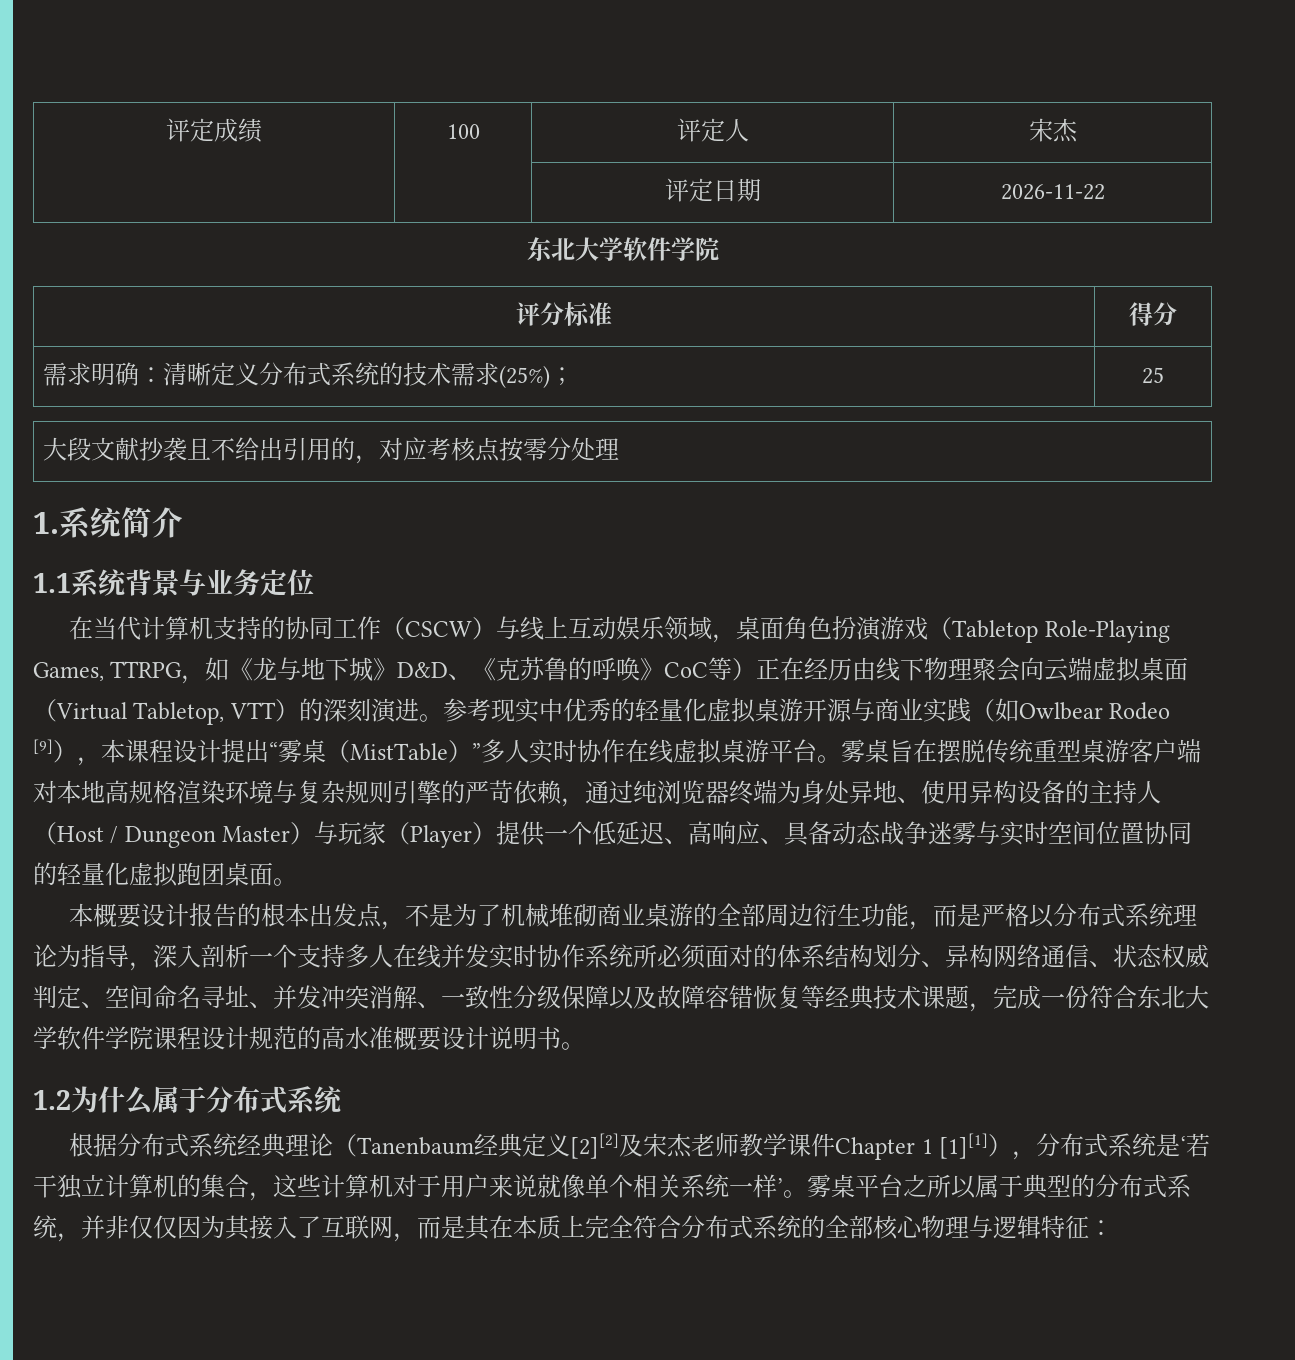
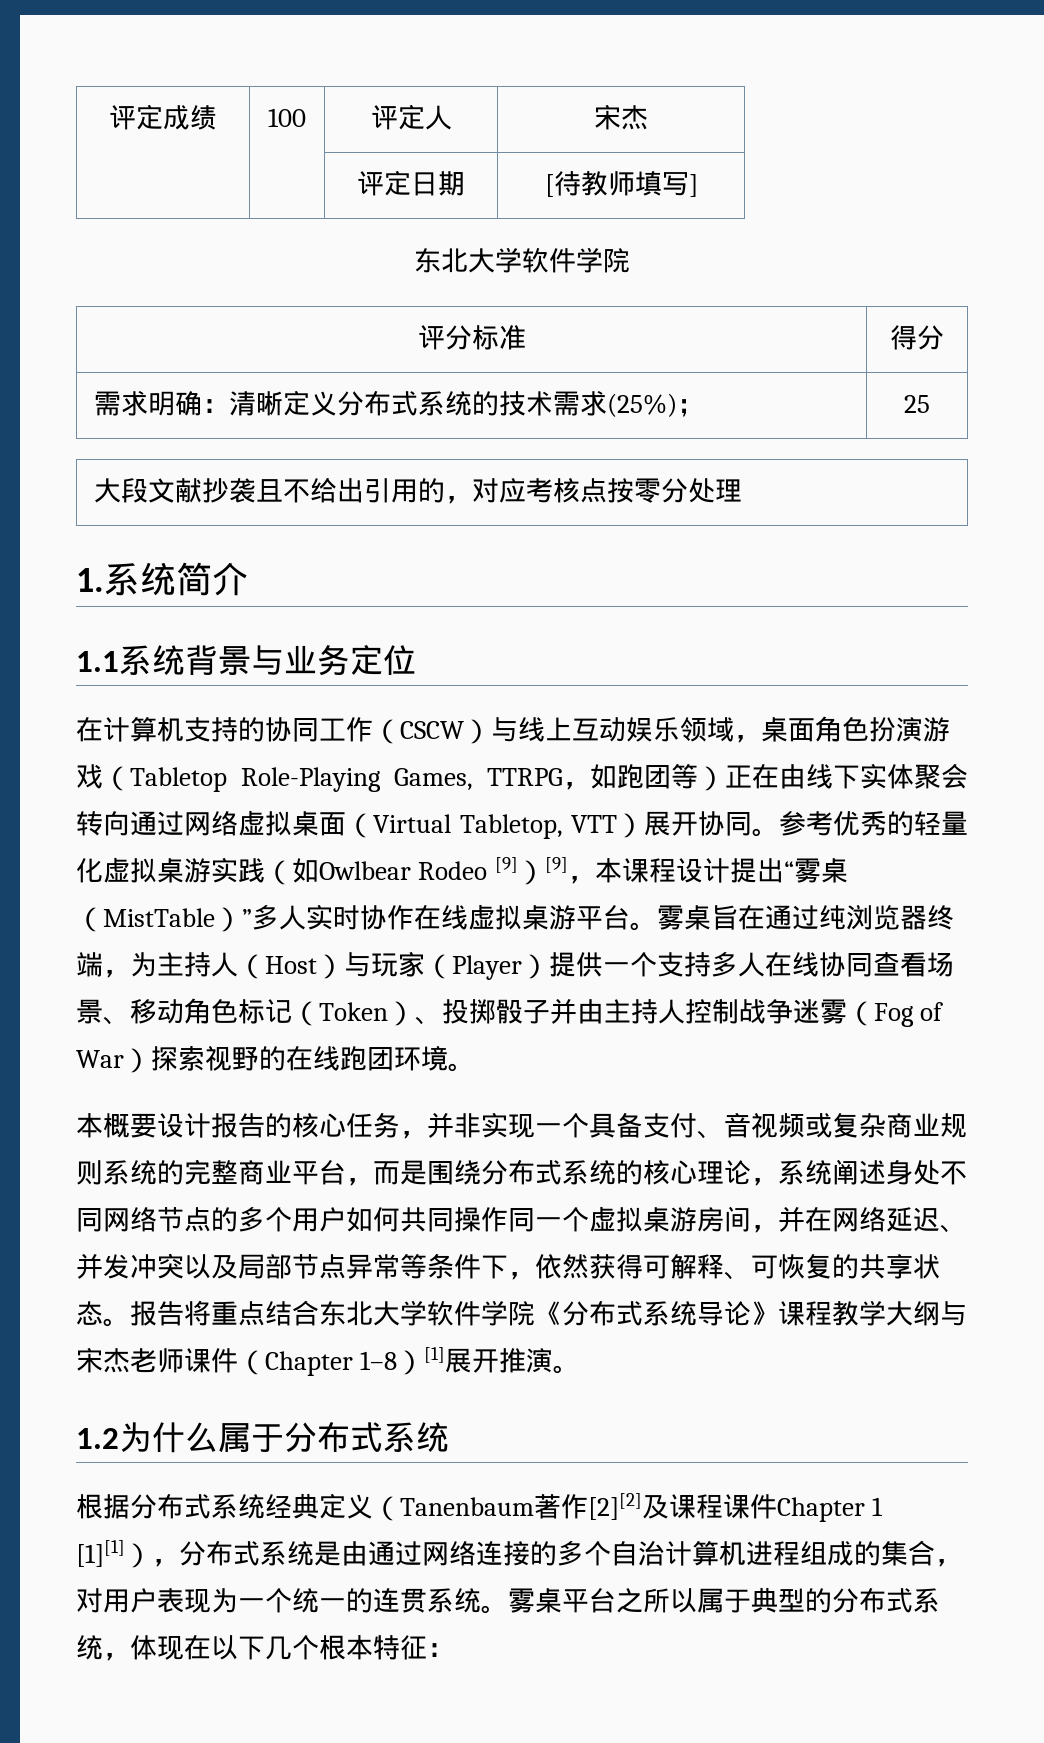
- | | 评定日期 | 2026-11-22
+ | | 评定日期 | [待教师填写]
- 在当代计算机支持的协同工作（CSCW）与线上互动娱乐领域，桌面角色扮演游戏（Tabletop Role-Playing Games, TTRPG，如《龙与地下城》D&D、《克苏鲁的呼唤》CoC等）正在经历由线下物理聚会向云端虚拟桌面（Virtual Tabletop, VTT）的深刻演进。参考现实中优秀的轻量化虚拟桌游开源与商业实践（如Owlbear Rodeo [9]），本课程设计提出“雾桌（MistTable）”多人实时协作在线虚拟桌游平台。
+ 在计算机支持的协同工作（CSCW）与线上互动娱乐领域，桌面角色扮演游戏（Tabletop Role-Playing Games, TTRPG，如跑团等）正在由线下实体聚会转向通过网络虚拟桌面（Virtual Tabletop, VTT）展开协同。参考优秀的轻量化虚拟桌游实践（如Owlbear Rodeo [9]）[9]，本课程设计提出“雾桌（MistTable）”多人实时协作在线虚拟桌游平台。
- 雾桌旨在摆脱传统重型桌游客户端对本地高规格渲染环境与复杂规则引擎的严苛依赖，通过纯浏览器终端为身处异地、使用异构设备的主持人（Host / Dungeon Master）与玩家（Player）提供一个低延迟、高响应、具备动态战争迷雾与实时空间位置协同的轻量化虚拟跑团桌面。
+ 雾桌旨在通过纯浏览器终端，为主持人（Host）与玩家（Player）提供一个支持多人在线协同查看场景、移动角色标记（Token）、投掷骰子并由主持人控制战争迷雾（Fog of War）探索视野的在线跑团环境。
- 本概要设计报告的根本出发点，不是为了机械堆砌商业桌游的全部周边衍生功能，而是严格以分布式系统理论为指导，深入剖析一个支持多人在线并发实时协作系统所必须面对的体系结构划分、异构网络通信、状态权威判定、空间命名寻址、并发冲突消解、一致性分级保障以及故障容错恢复等经典技术课题，完成一份符合东北大学软件学院课程设计规范的高水准概要设计说明书。
+ 本概要设计报告的核心任务，并非实现一个具备支付、音视频或复杂商业规则系统的完整商业平台，而是围绕分布式系统的核心理论，系统阐述身处不同网络节点的多个用户如何共同操作同一个虚拟桌游房间，并在网络延迟、并发冲突以及局部节点异常等条件下，依然获得可解释、可恢复的共享状态。报告将重点结合东北大学软件学院《分布式系统导论》课程教学大纲与宋杰老师课件（Chapter 1–8）[1]展开推演。
- 根据分布式系统经典理论（Tanenbaum经典定义[2][2]及宋杰老师教学课件Chapter 1 [1][1]），分布式系统是‘若干独立计算机的集合，这些计算机对于用户来说就像单个相关系统一样’。
+ 根据分布式系统经典定义（Tanenbaum著作[2][2]及课程课件Chapter 1 [1][1]），分布式系统是由通过网络连接的多个自治计算机进程组成的集合，对用户表现为一个统一的连贯系统。
- 雾桌平台之所以属于典型的分布式系统，并非仅仅因为其接入了互联网，而是其在本质上完全符合分布式系统的全部核心物理与逻辑特征：
+ 雾桌平台之所以属于典型的分布式系统，体现在以下几个根本特征：

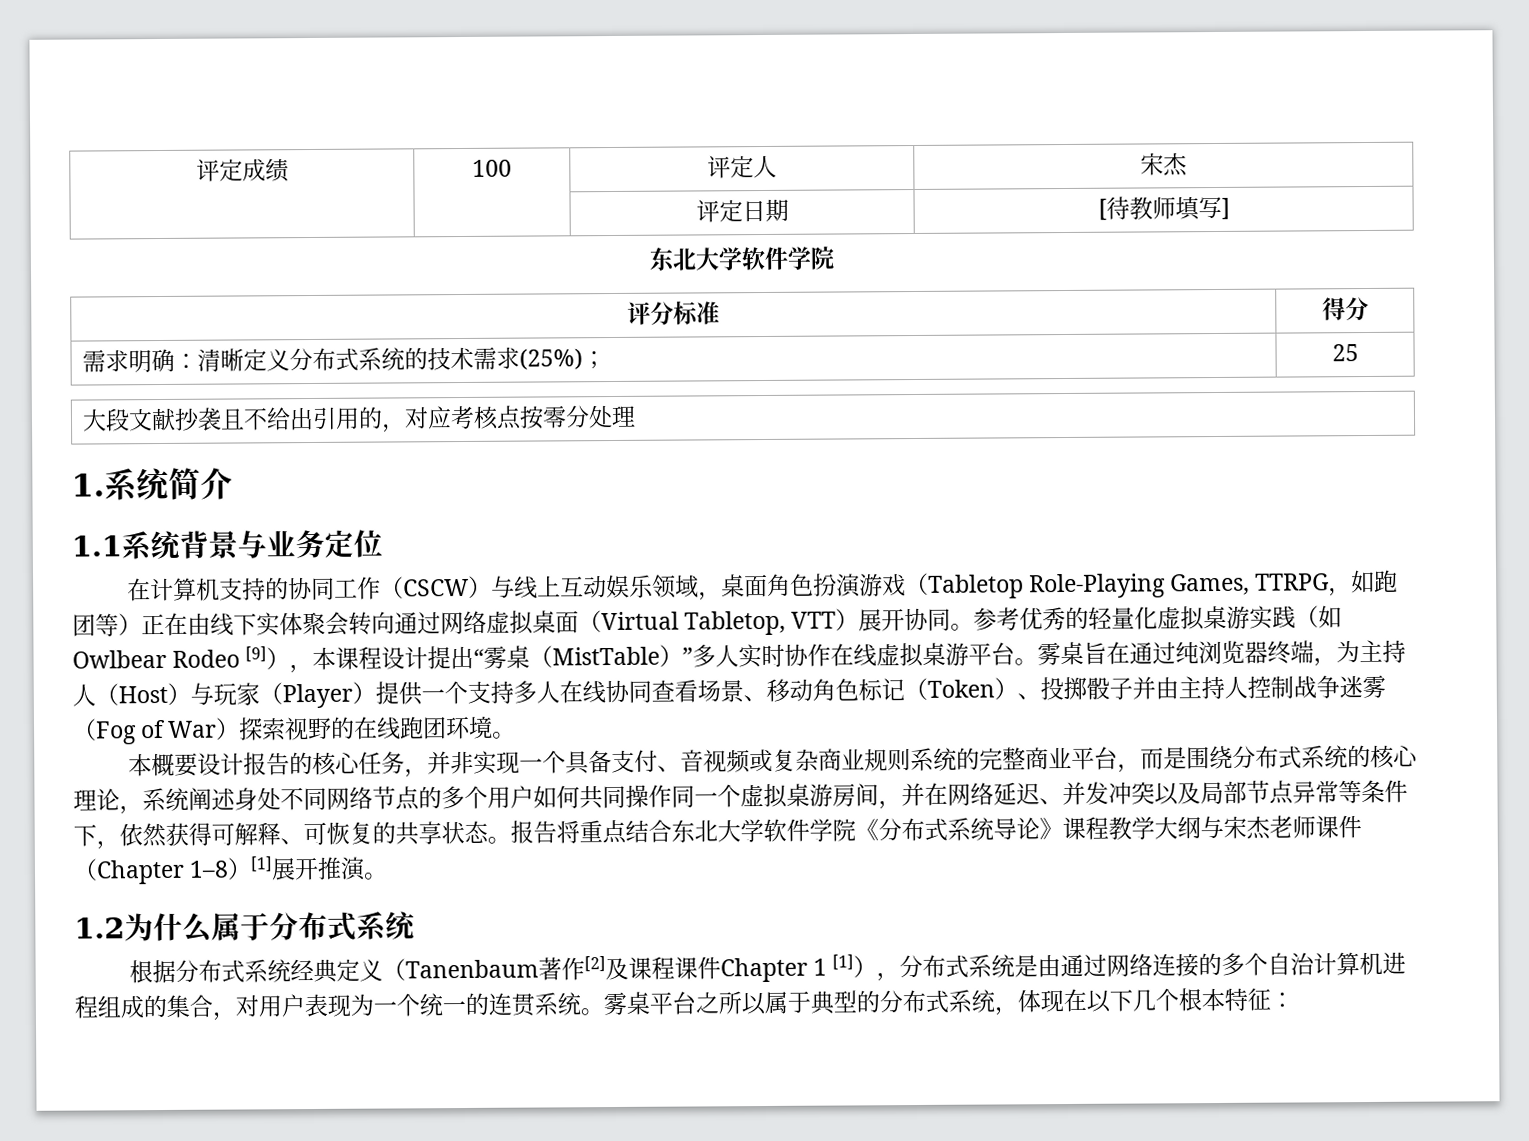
- 参考优秀的轻量化虚拟桌游实践（如Owlbear Rodeo [9]）[9]，本课程设计提出“雾桌（MistTable）”多人实时协作在线虚拟桌游平台。
+ 参考优秀的轻量化虚拟桌游实践（如Owlbear Rodeo [9]），本课程设计提出“雾桌（MistTable）”多人实时协作在线虚拟桌游平台。
- 根据分布式系统经典定义（Tanenbaum著作[2][2]及课程课件Chapter 1 [1][1]），分布式系统是由通过网络连接的多个自治计算机进程组成的集合，对用户表现为一个统一的连贯系统。
+ 根据分布式系统经典定义（Tanenbaum著作[2]及课程课件Chapter 1 [1]），分布式系统是由通过网络连接的多个自治计算机进程组成的集合，对用户表现为一个统一的连贯系统。

